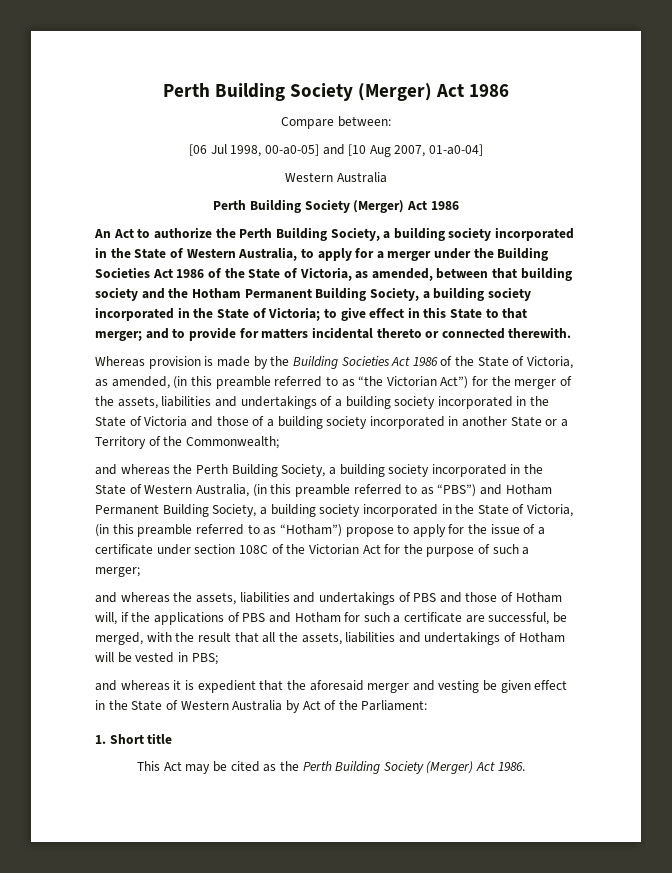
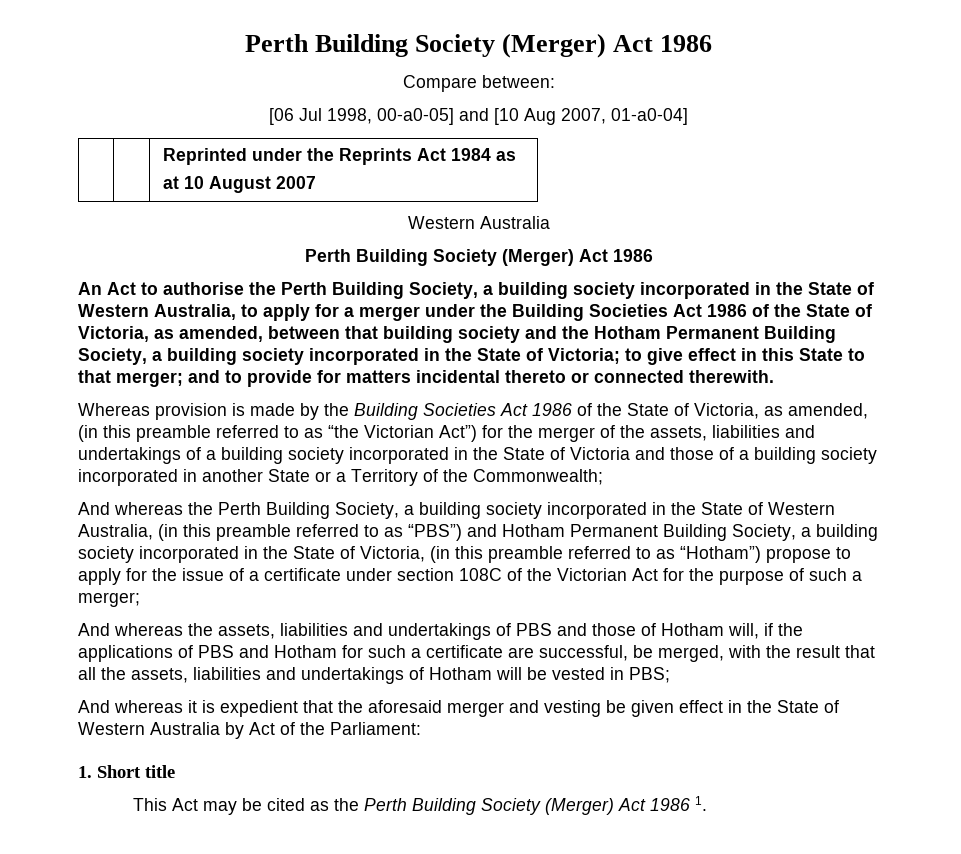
+ | | Reprinted under the Reprints Act 1984 as
+ at 10 August 2007
- An Act to authorize the Perth Building Society, a building society incorporated in the State of Western Australia, to apply for a merger under the Building Societies Act 1986 of the State of Victoria, as amended, between that building society and the Hotham Permanent Building Society, a building society incorporated in the State of Victoria;
+ An Act to authorise the Perth Building Society, a building society incorporated in the State of Western Australia, to apply for a merger under the Building Societies Act 1986 of the State of Victoria, as amended, between that building society and the Hotham Permanent Building Society, a building society incorporated in the State of Victoria;
- and whereas the Perth Building Society, a building society incorporated in the State of Western Australia, (in this preamble referred to as “PBS”) and Hotham Permanent Building Society, a building society incorporated in the State of Victoria, (in this preamble referred to as “Hotham”) propose to apply for the issue of a certificate under section 108C of the Victorian Act for the purpose of such a merger;
+ And whereas the Perth Building Society, a building society incorporated in the State of Western Australia, (in this preamble referred to as “PBS”) and Hotham Permanent Building Society, a building society incorporated in the State of Victoria, (in this preamble referred to as “Hotham”) propose to apply for the issue of a certificate under section 108C of the Victorian Act for the purpose of such a merger;
- and whereas the assets, liabilities and undertakings of PBS and those of Hotham will, if the applications of PBS and Hotham for such a certificate are successful, be merged, with the result that all the assets, liabilities and undertakings of Hotham will be vested in PBS;
+ And whereas the assets, liabilities and undertakings of PBS and those of Hotham will, if the applications of PBS and Hotham for such a certificate are successful, be merged, with the result that all the assets, liabilities and undertakings of Hotham will be vested in PBS;
- and whereas it is expedient that the aforesaid merger and vesting be given effect in the State of Western Australia by Act of the Parliament:
+ And whereas it is expedient that the aforesaid merger and vesting be given effect in the State of Western Australia by Act of the Parliament:
- This Act may be cited as the Perth Building Society (Merger) Act 1986.
+ This Act may be cited as the Perth Building Society (Merger) Act 1986 1.

